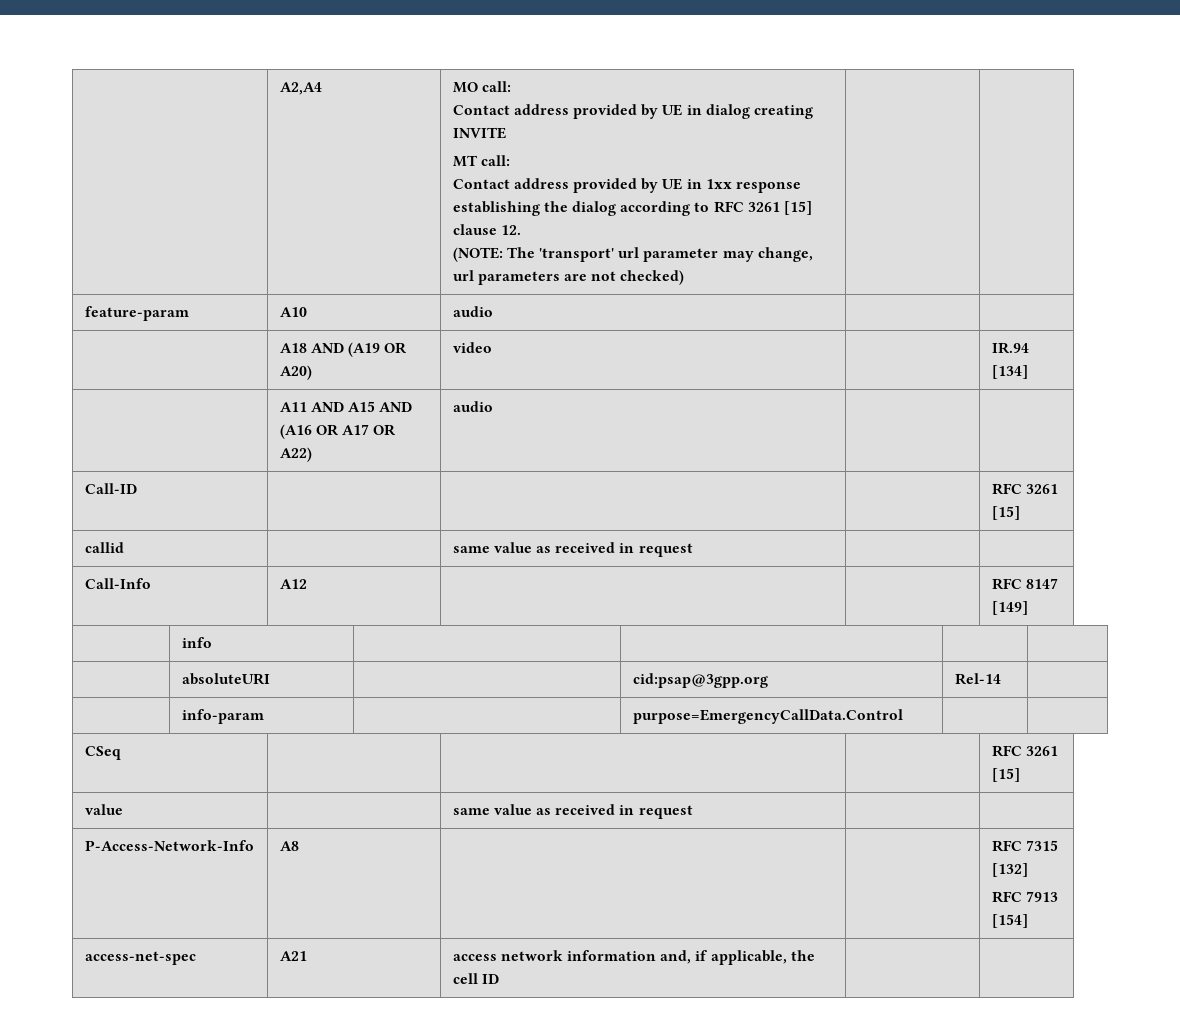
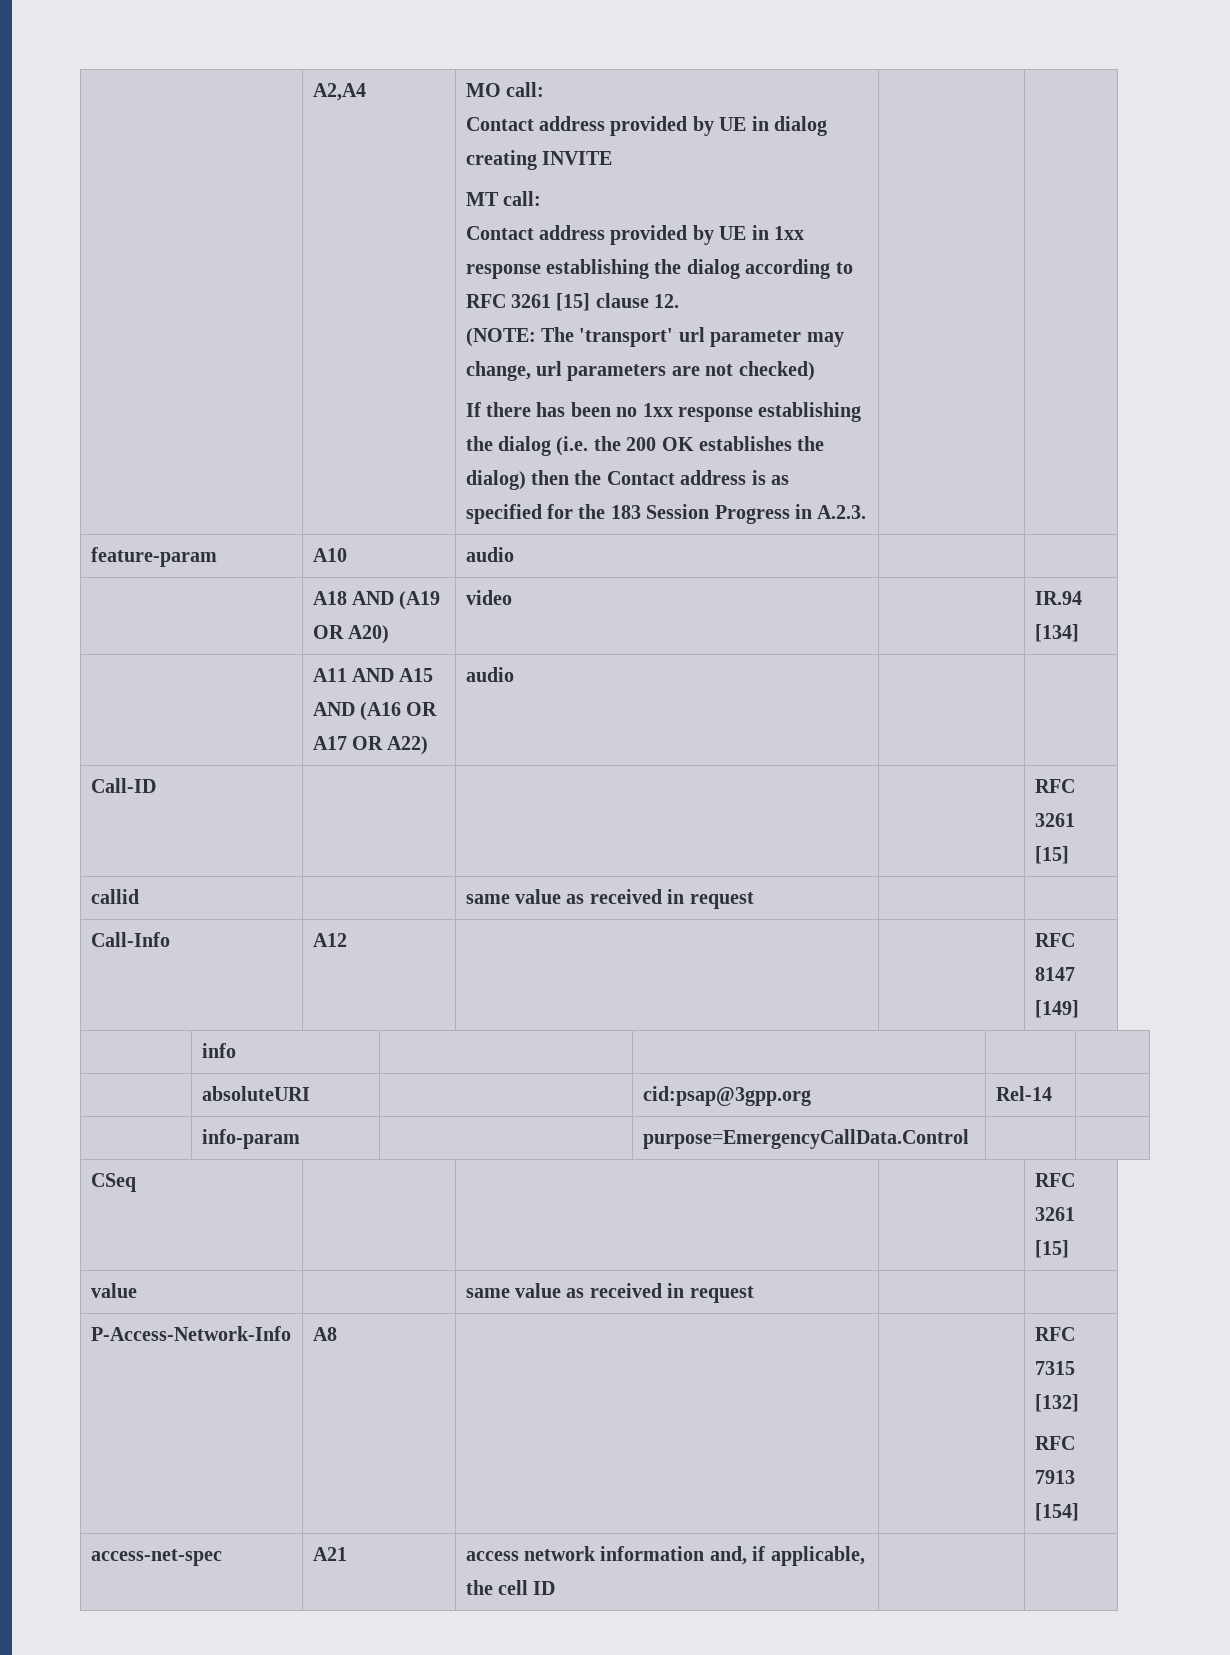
+ If there has been no 1xx response establishing the dialog (i.e. the 200 OK establishes the dialog) then the Contact address is as specified for the 183 Session Progress in A.2.3.

